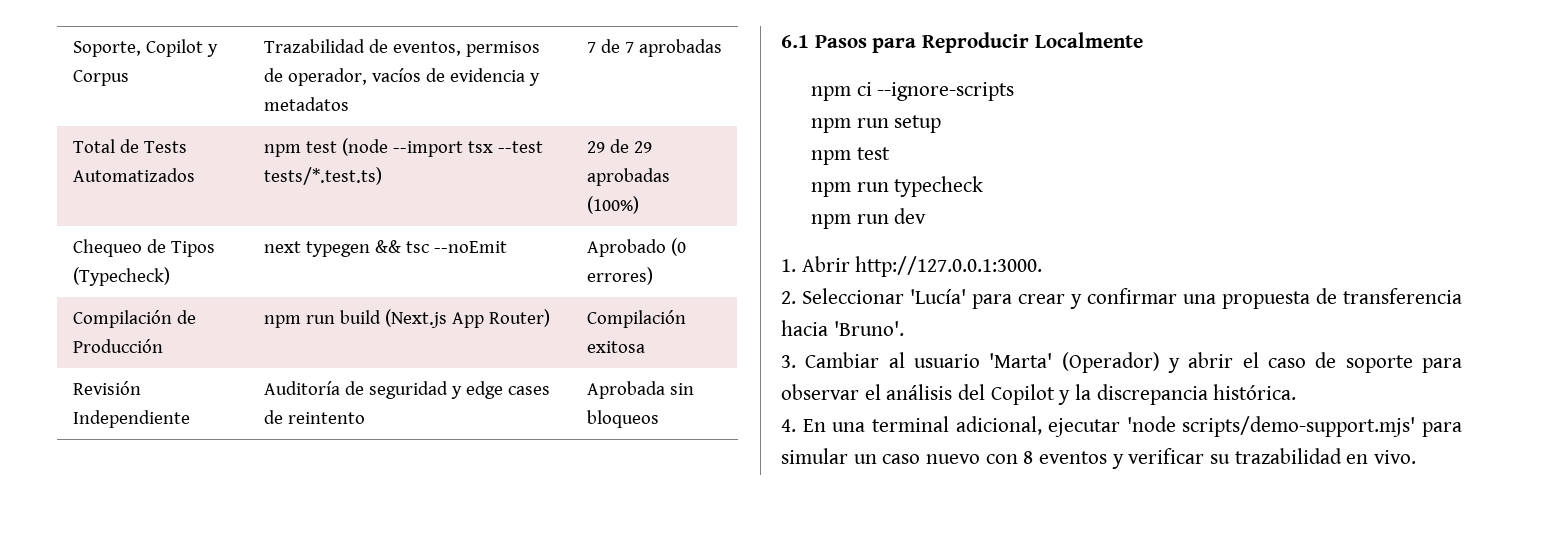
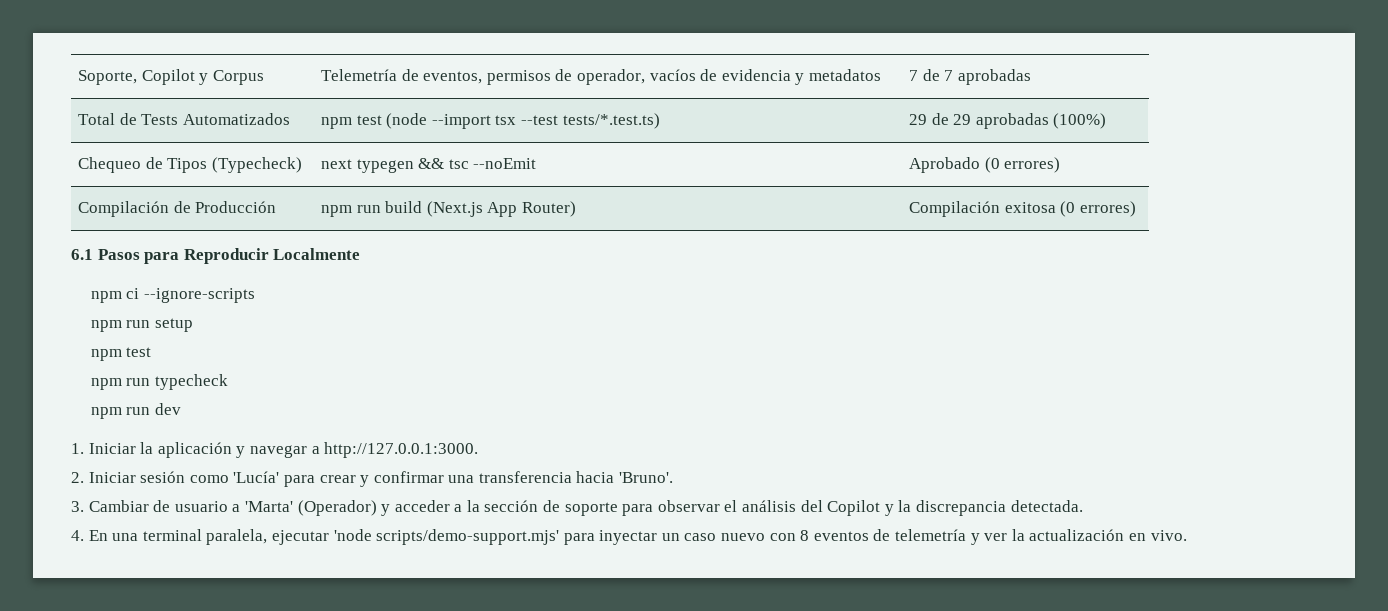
- Soporte, Copilot y Corpus | Trazabilidad de eventos, permisos de operador, vacíos de evidencia y metadatos | 7 de 7 aprobadas
+ Soporte, Copilot y Corpus | Telemetría de eventos, permisos de operador, vacíos de evidencia y metadatos | 7 de 7 aprobadas
- Compilación de Producción | npm run build (Next.js App Router) | Compilación exitosa
- Revisión Independiente | Auditoría de seguridad y edge cases de reintento | Aprobada sin bloqueos
+ Compilación de Producción | npm run build (Next.js App Router) | Compilación exitosa (0 errores)
- 1. Abrir http://127.0.0.1:3000.
+ 1. Iniciar la aplicación y navegar a http://127.0.0.1:3000.
- 2. Seleccionar 'Lucía' para crear y confirmar una propuesta de transferencia hacia 'Bruno'.
+ 2. Iniciar sesión como 'Lucía' para crear y confirmar una transferencia hacia 'Bruno'.
- 3. Cambiar al usuario 'Marta' (Operador) y abrir el caso de soporte para observar el análisis del Copilot y la discrepancia histórica.
+ 3. Cambiar de usuario a 'Marta' (Operador) y acceder a la sección de soporte para observar el análisis del Copilot y la discrepancia detectada.
- 4. En una terminal adicional, ejecutar 'node scripts/demo-support.mjs' para simular un caso nuevo con 8 eventos y verificar su trazabilidad en vivo.
+ 4. En una terminal paralela, ejecutar 'node scripts/demo-support.mjs' para inyectar un caso nuevo con 8 eventos de telemetría y ver la actualización en vivo.

